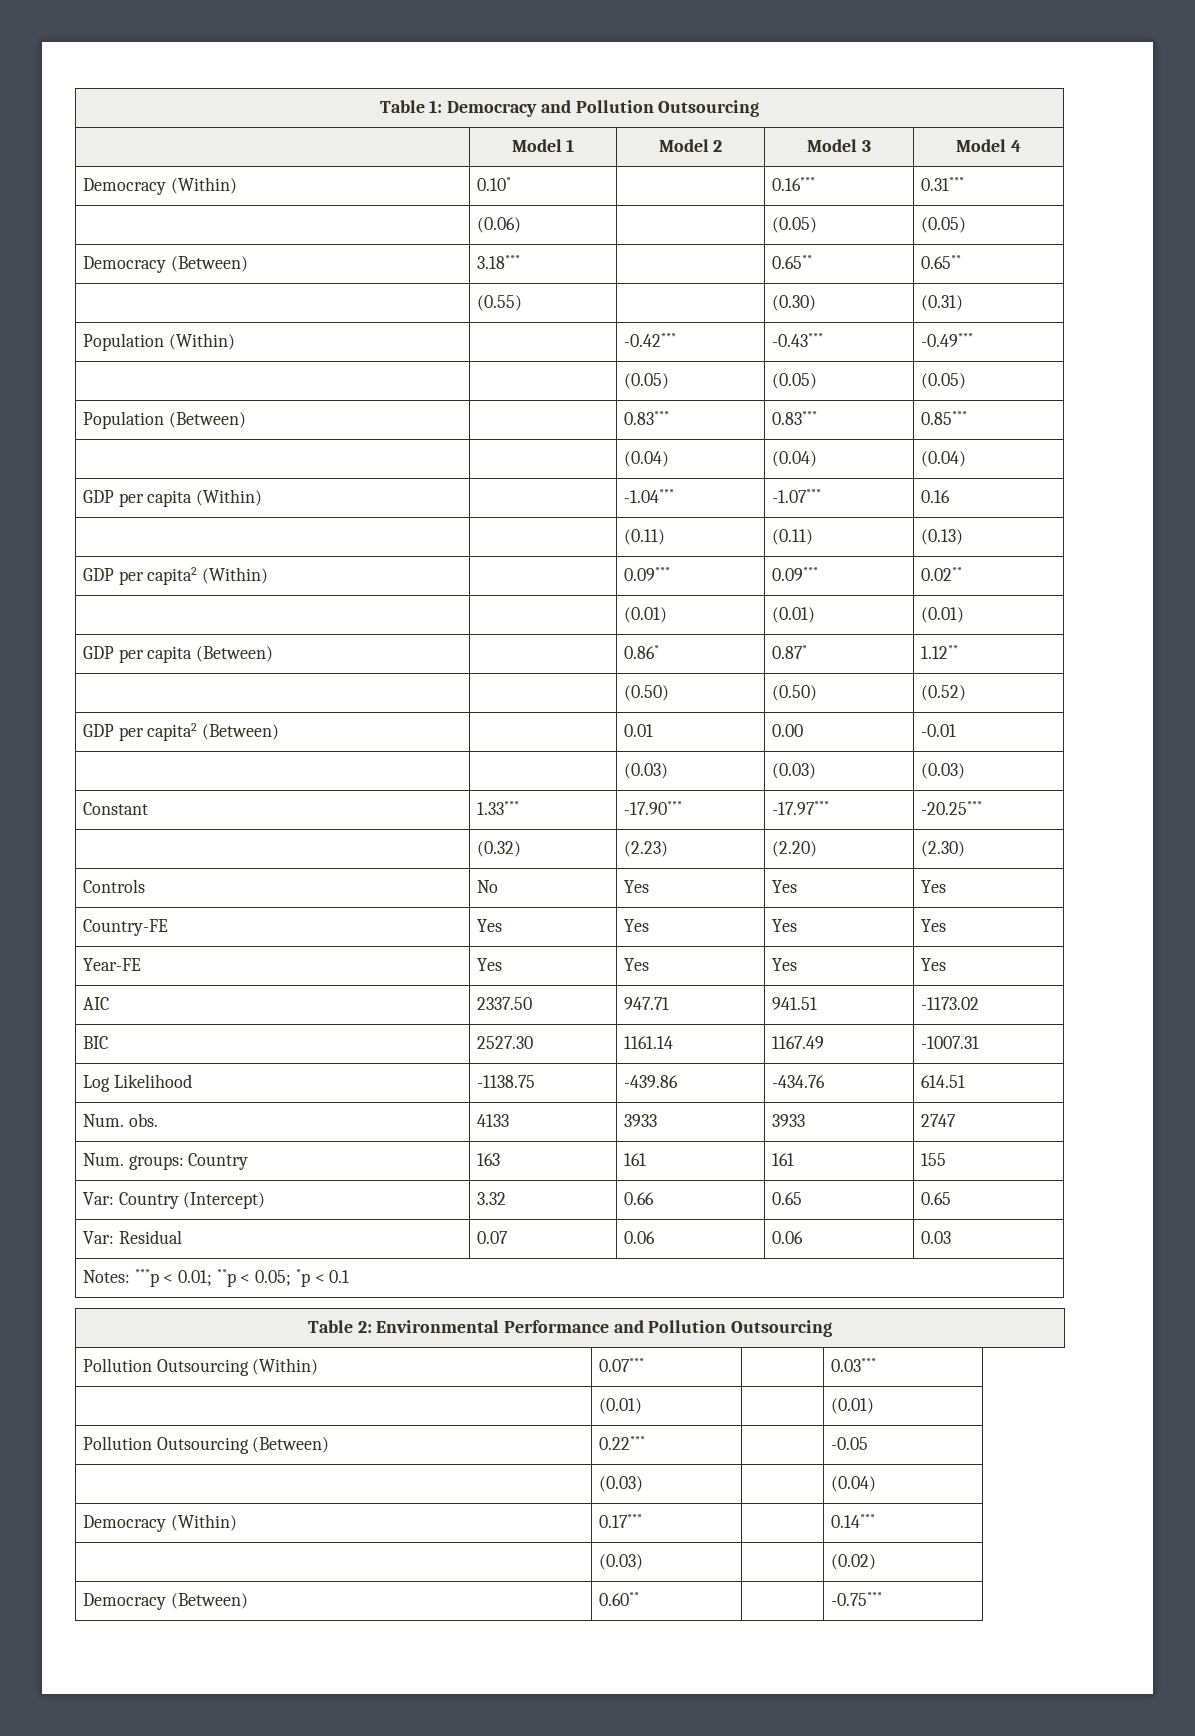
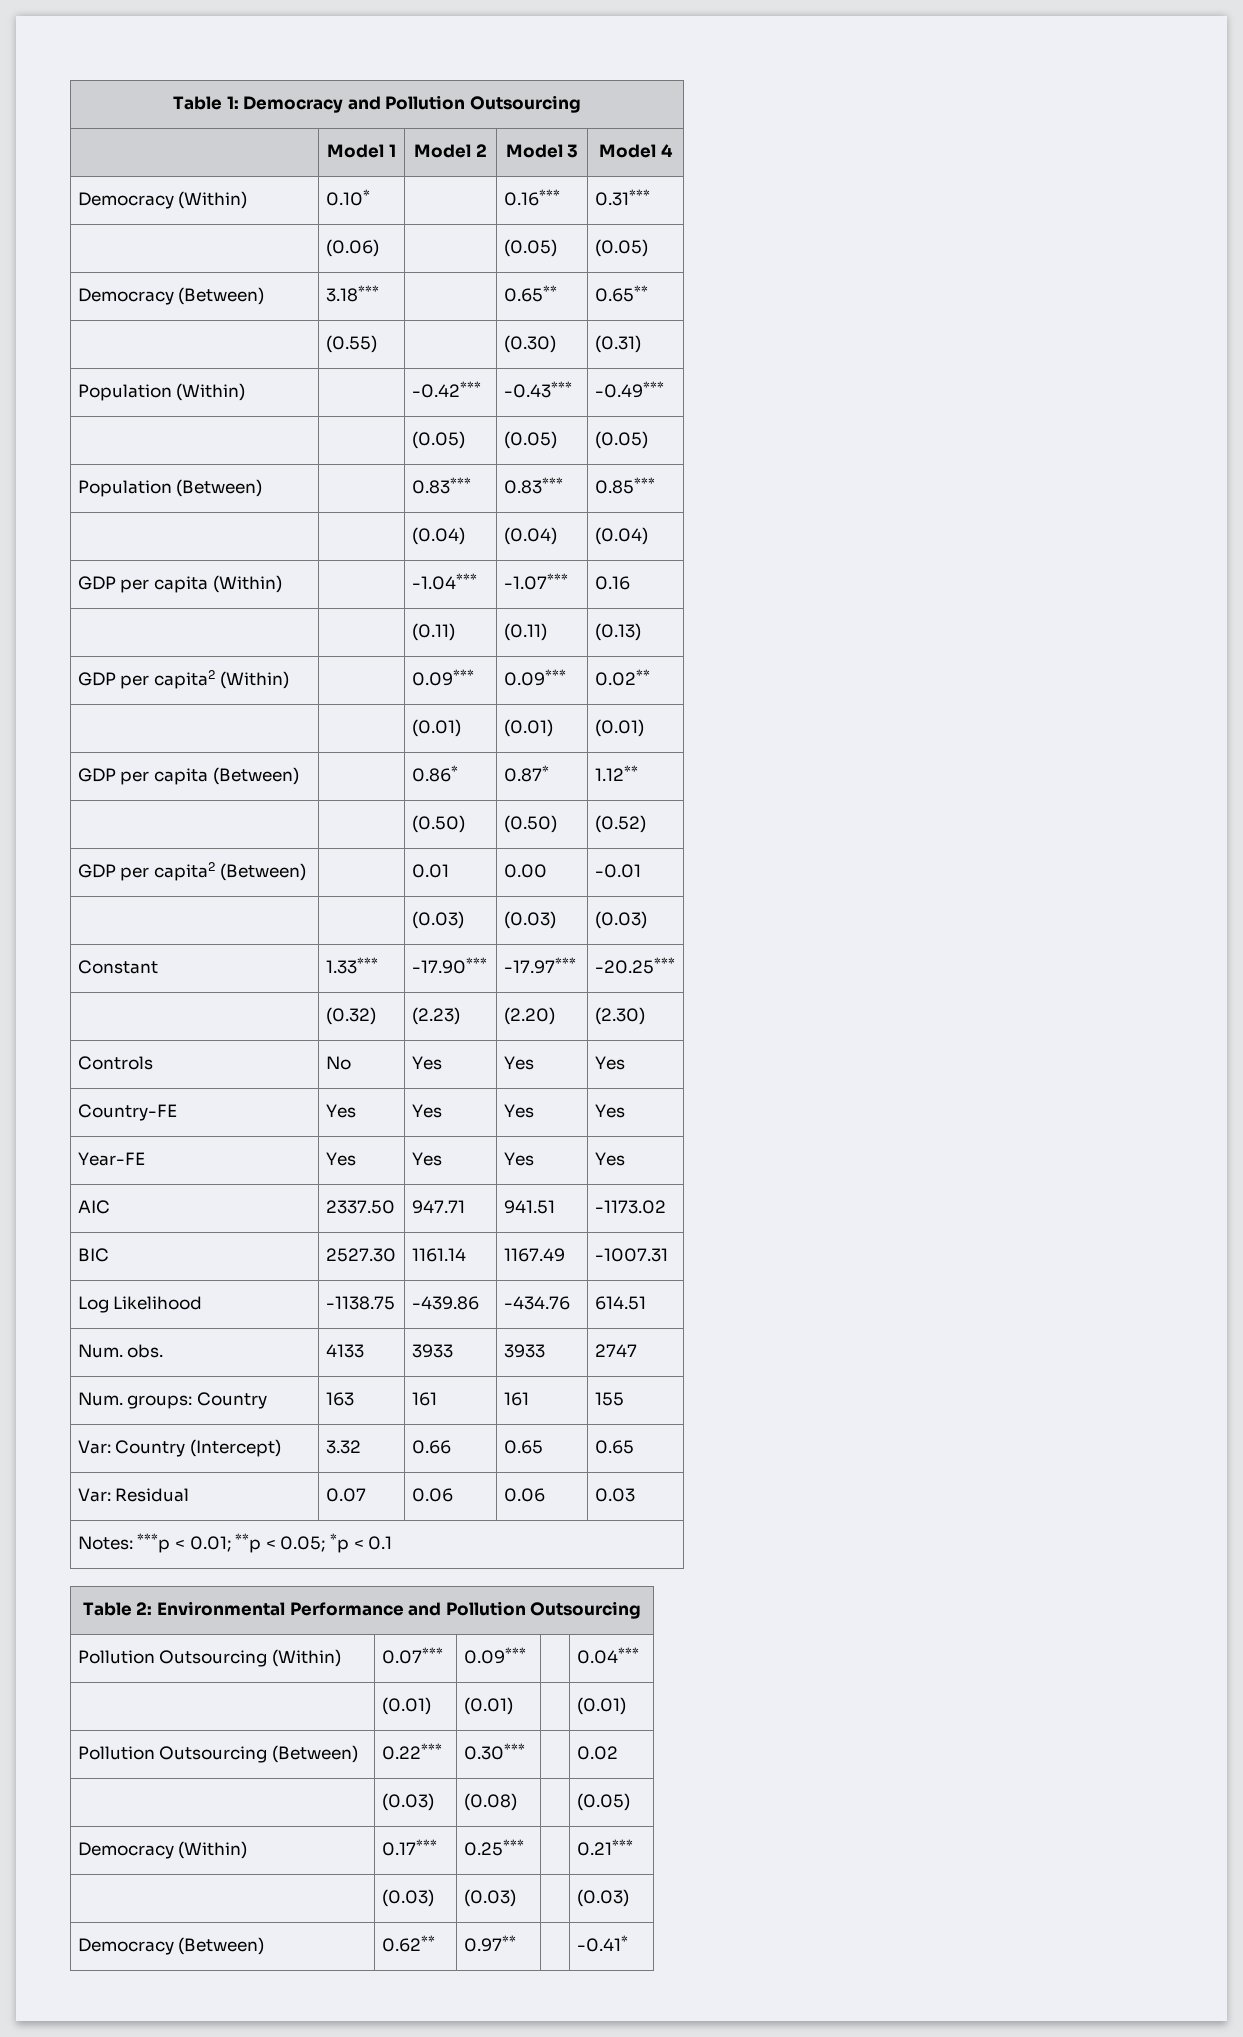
- Pollution Outsourcing (Within) | 0.07*** | | 0.03***
- | (0.01) | | (0.01)
+ Pollution Outsourcing (Within) | 0.07*** | 0.09*** | | 0.04***
+ | (0.01) | (0.01) | | (0.01)
- Pollution Outsourcing (Between) | 0.22*** | | -0.05
- | (0.03) | | (0.04)
+ Pollution Outsourcing (Between) | 0.22*** | 0.30*** | | 0.02
+ | (0.03) | (0.08) | | (0.05)
- Democracy (Within) | 0.17*** | | 0.14***
- | (0.03) | | (0.02)
- Democracy (Between) | 0.60** | | -0.75***
+ Democracy (Within) | 0.17*** | 0.25*** | | 0.21***
+ | (0.03) | (0.03) | | (0.03)
+ Democracy (Between) | 0.62** | 0.97** | | -0.41*

